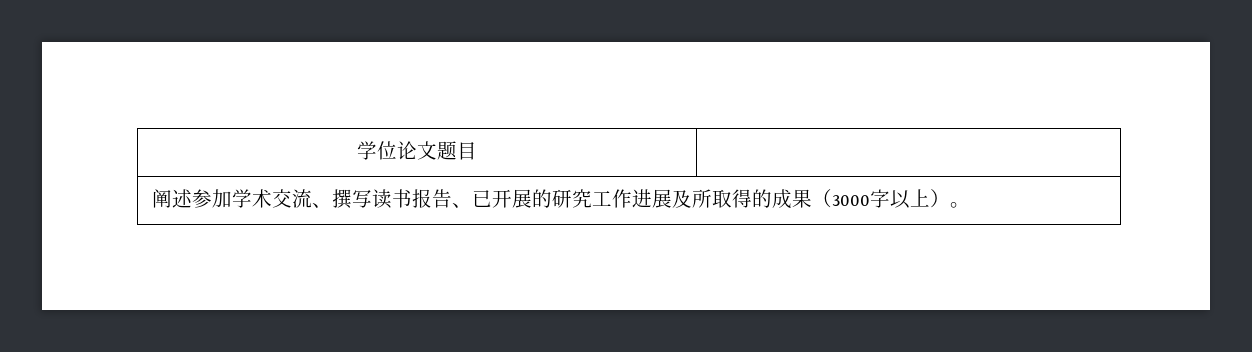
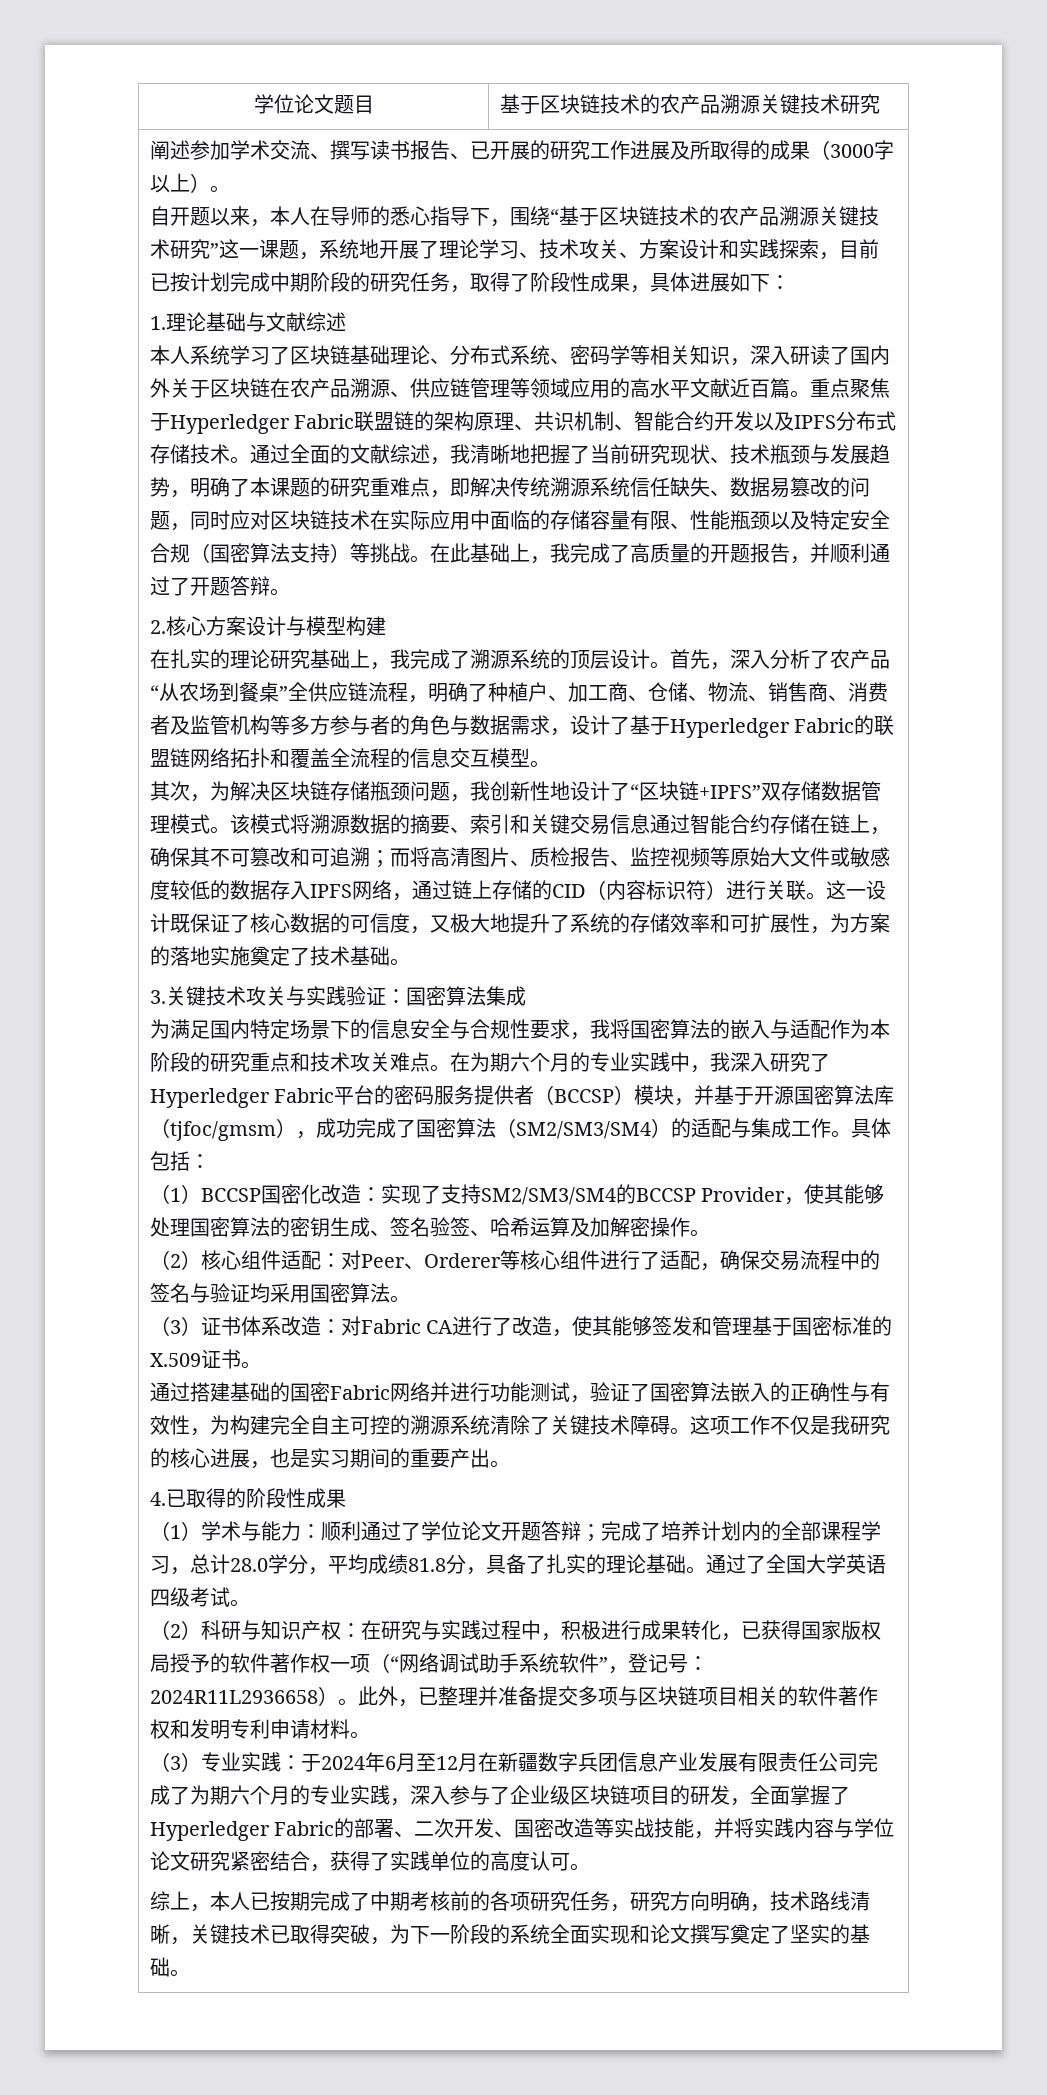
- 学位论文题目 |
+ 学位论文题目 | 基于区块链技术的农产品溯源关键技术研究
+ 自开题以来，本人在导师的悉心指导下，围绕“基于区块链技术的农产品溯源关键技术研究”这一课题，系统地开展了理论学习、技术攻关、方案设计和实践探索，目前已按计划完成中期阶段的研究任务，取得了阶段性成果，具体进展如下：
+ 1.理论基础与文献综述
+ 本人系统学习了区块链基础理论、分布式系统、密码学等相关知识，深入研读了国内外关于区块链在农产品溯源、供应链管理等领域应用的高水平文献近百篇。重点聚焦于Hyperledger Fabric联盟链的架构原理、共识机制、智能合约开发以及IPFS分布式存储技术。通过全面的文献综述，我清晰地把握了当前研究现状、技术瓶颈与发展趋势，明确了本课题的研究重难点，即解决传统溯源系统信任缺失、数据易篡改的问题，同时应对区块链技术在实际应用中面临的存储容量有限、性能瓶颈以及特定安全合规（国密算法支持）等挑战。在此基础上，我完成了高质量的开题报告，并顺利通过了开题答辩。
+ 2.核心方案设计与模型构建
+ 在扎实的理论研究基础上，我完成了溯源系统的顶层设计。首先，深入分析了农产品“从农场到餐桌”全供应链流程，明确了种植户、加工商、仓储、物流、销售商、消费者及监管机构等多方参与者的角色与数据需求，设计了基于Hyperledger Fabric的联盟链网络拓扑和覆盖全流程的信息交互模型。
+ 其次，为解决区块链存储瓶颈问题，我创新性地设计了“区块链+IPFS”双存储数据管理模式。该模式将溯源数据的摘要、索引和关键交易信息通过智能合约存储在链上，确保其不可篡改和可追溯；而将高清图片、质检报告、监控视频等原始大文件或敏感度较低的数据存入IPFS网络，通过链上存储的CID（内容标识符）进行关联。这一设计既保证了核心数据的可信度，又极大地提升了系统的存储效率和可扩展性，为方案的落地实施奠定了技术基础。
+ 3.关键技术攻关与实践验证：国密算法集成
+ 为满足国内特定场景下的信息安全与合规性要求，我将国密算法的嵌入与适配作为本阶段的研究重点和技术攻关难点。在为期六个月的专业实践中，我深入研究了Hyperledger Fabric平台的密码服务提供者（BCCSP）模块，并基于开源国密算法库（tjfoc/gmsm），成功完成了国密算法（SM2/SM3/SM4）的适配与集成工作。具体包括：
+ （1）BCCSP国密化改造：实现了支持SM2/SM3/SM4的BCCSP Provider，使其能够处理国密算法的密钥生成、签名验签、哈希运算及加解密操作。
+ （2）核心组件适配：对Peer、Orderer等核心组件进行了适配，确保交易流程中的签名与验证均采用国密算法。
+ （3）证书体系改造：对Fabric CA进行了改造，使其能够签发和管理基于国密标准的X.509证书。
+ 通过搭建基础的国密Fabric网络并进行功能测试，验证了国密算法嵌入的正确性与有效性，为构建完全自主可控的溯源系统清除了关键技术障碍。这项工作不仅是我研究的核心进展，也是实习期间的重要产出。
+ 4.已取得的阶段性成果
+ （1）学术与能力：顺利通过了学位论文开题答辩；完成了培养计划内的全部课程学习，总计28.0学分，平均成绩81.8分，具备了扎实的理论基础。通过了全国大学英语四级考试。
+ （2）科研与知识产权：在研究与实践过程中，积极进行成果转化，已获得国家版权局授予的软件著作权一项（“网络调试助手系统软件”，登记号：2024R11L2936658）。此外，已整理并准备提交多项与区块链项目相关的软件著作权和发明专利申请材料。
+ （3）专业实践：于2024年6月至12月在新疆数字兵团信息产业发展有限责任公司完成了为期六个月的专业实践，深入参与了企业级区块链项目的研发，全面掌握了Hyperledger Fabric的部署、二次开发、国密改造等实战技能，并将实践内容与学位论文研究紧密结合，获得了实践单位的高度认可。
+ 综上，本人已按期完成了中期考核前的各项研究任务，研究方向明确，技术路线清晰，关键技术已取得突破，为下一阶段的系统全面实现和论文撰写奠定了坚实的基础。

